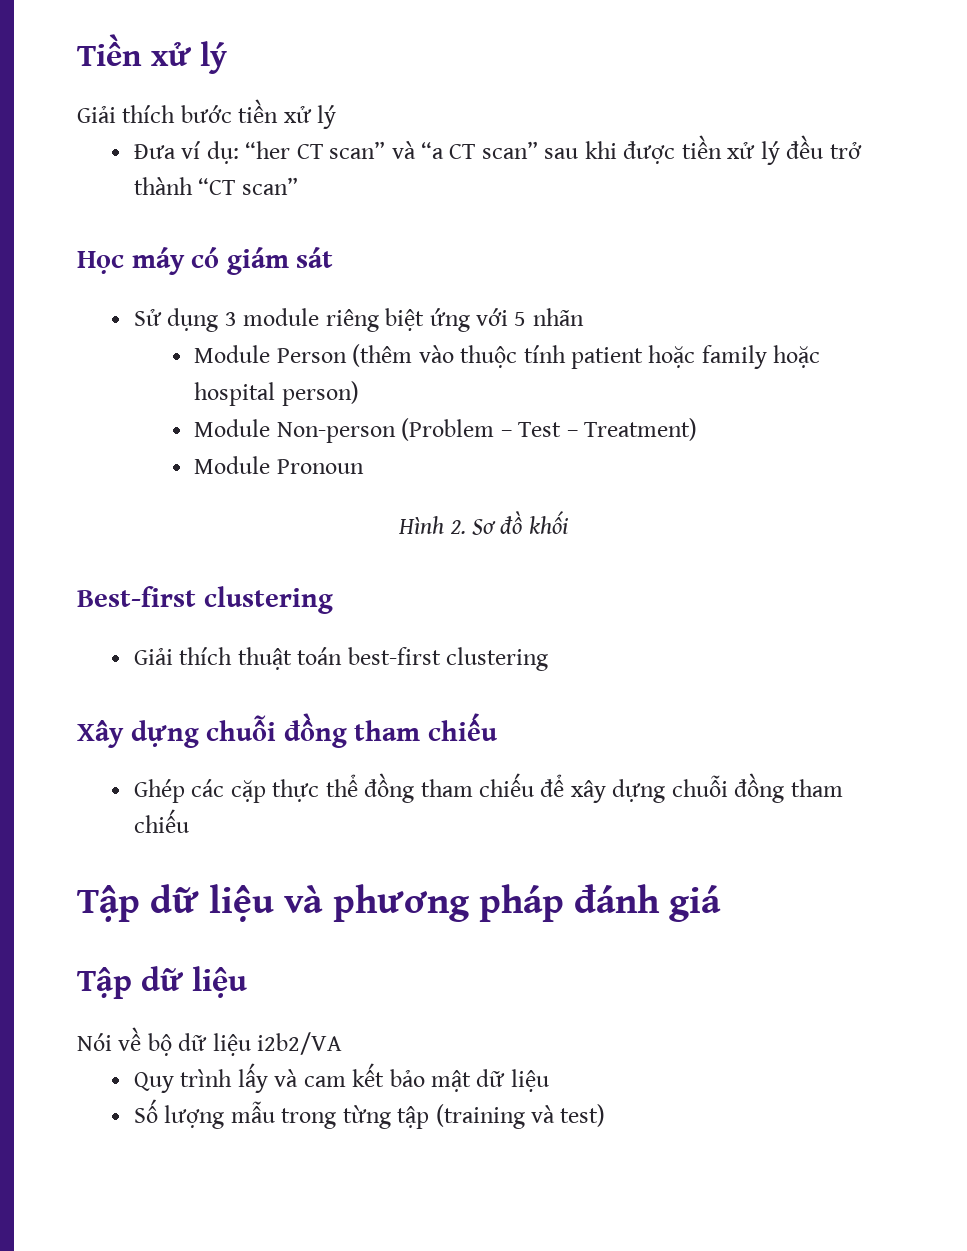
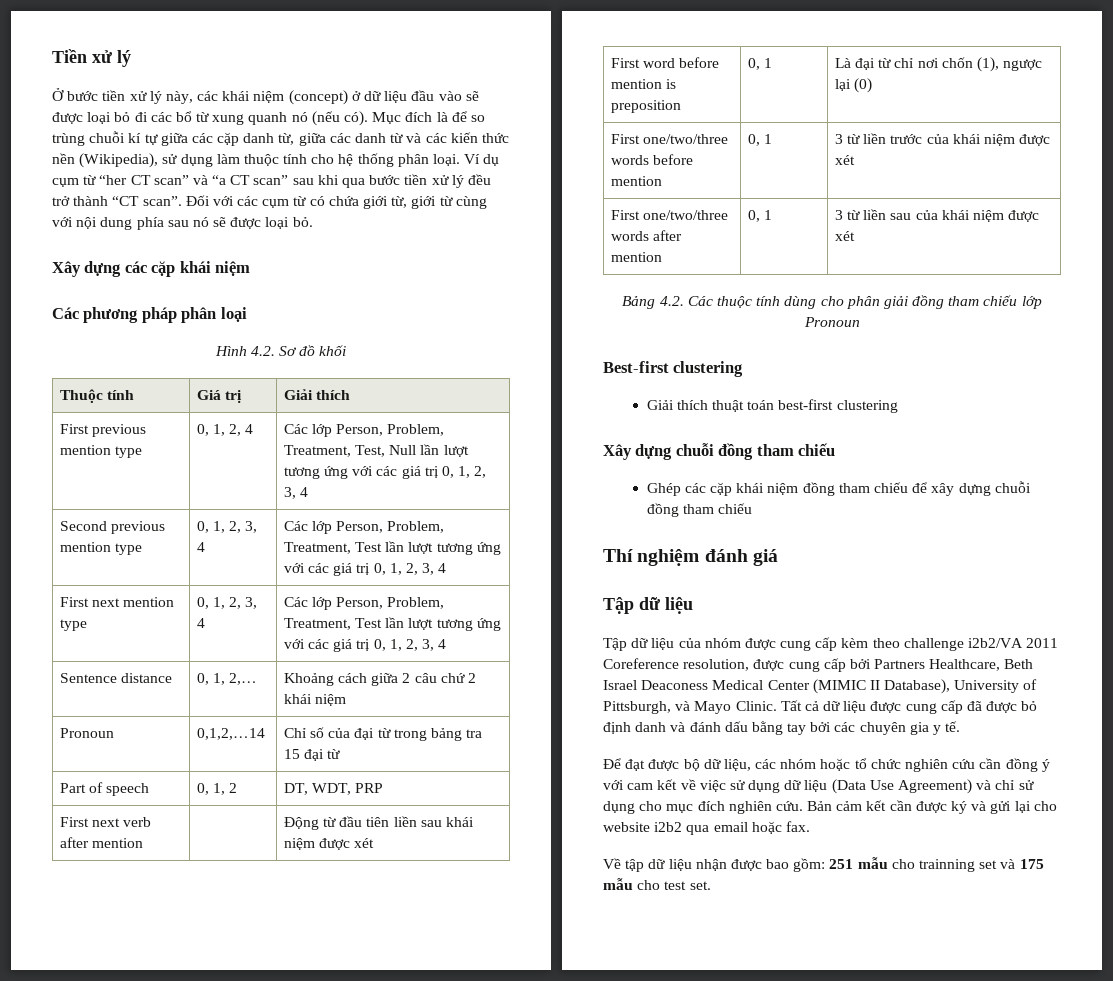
- Giải thích bước tiền xử lý
- Đưa ví dụ: “her CT scan” và “a CT scan” sau khi được tiền xử lý đều trở thành “CT scan”
- Học máy có giám sát
- Sử dụng 3 module riêng biệt ứng với 5 nhãn
- Module Person (thêm vào thuộc tính patient hoặc family hoặc hospital person)
- Module Non-person (Problem – Test – Treatment)
- Module Pronoun
+ Ở bước tiền xử lý này, các khái niệm (concept) ở dữ liệu đầu vào sẽ được loại bỏ đi các bổ từ xung quanh nó (nếu có). Mục đích là để so trùng chuỗi kí tự giữa các cặp danh từ, giữa các danh từ và các kiến thức nền (Wikipedia), sử dụng làm thuộc tính cho hệ thống phân loại. Ví dụ cụm từ “her CT scan” và “a CT scan” sau khi qua bước tiền xử lý đều trở thành “CT scan”. Đối với các cụm từ có chứa giới từ, giới từ cùng với nội dung phía sau nó sẽ được loại bỏ.
+ Xây dựng các cặp khái niệm
+ Các phương pháp phân loại
- Hình 2. Sơ đồ khối
+ Hình 4.2. Sơ đồ khối
+ Thuộc tính | Giá trị | Giải thích
+ First previous mention type | 0, 1, 2, 4 | Các lớp Person, Problem, Treatment, Test, Null lần lượt tương ứng với các giá trị 0, 1, 2, 3, 4
+ Second previous mention type | 0, 1, 2, 3, 4 | Các lớp Person, Problem, Treatment, Test lần lượt tương ứng với các giá trị 0, 1, 2, 3, 4
+ First next mention type | 0, 1, 2, 3, 4 | Các lớp Person, Problem, Treatment, Test lần lượt tương ứng với các giá trị 0, 1, 2, 3, 4
+ Sentence distance | 0, 1, 2,… | Khoảng cách giữa 2 câu chứ 2 khái niệm
+ Pronoun | 0,1,2,…14 | Chỉ số của đại từ trong bảng tra 15 đại từ
+ Part of speech | 0, 1, 2 | DT, WDT, PRP
+ First next verb after mention | | Động từ đầu tiên liền sau khái niệm được xét
+ First word before mention is preposition | 0, 1 | Là đại từ chỉ nơi chốn (1), ngược lại (0)
+ First one/two/three words before mention | 0, 1 | 3 từ liền trước của khái niệm được xét
+ First one/two/three words after mention | 0, 1 | 3 từ liền sau của khái niệm được xét
+ Bảng 4.2. Các thuộc tính dùng cho phân giải đồng tham chiếu lớp Pronoun
- Ghép các cặp thực thể đồng tham chiếu để xây dựng chuỗi đồng tham chiếu
+ Ghép các cặp khái niệm đồng tham chiếu để xây dựng chuỗi đồng tham chiếu
- Tập dữ liệu và phương pháp đánh giá
+ Thí nghiệm đánh giá
- Nói về bộ dữ liệu i2b2/VA
- Quy trình lấy và cam kết bảo mật dữ liệu
- Số lượng mẫu trong từng tập (training và test)
+ Tập dữ liệu của nhóm được cung cấp kèm theo challenge i2b2/VA 2011 Coreference resolution, được cung cấp bởi Partners Healthcare, Beth Israel Deaconess Medical Center (MIMIC II Database), University of Pittsburgh, và Mayo Clinic. Tất cả dữ liệu được cung cấp đã được bỏ định danh và đánh dấu bằng tay bởi các chuyên gia y tế.
+ Để đạt được bộ dữ liệu, các nhóm hoặc tổ chức nghiên cứu cần đồng ý với cam kết về việc sử dụng dữ liệu (Data Use Agreement) và chỉ sử dụng cho mục đích nghiên cứu. Bản cảm kết cần được ký và gửi lại cho website i2b2 qua email hoặc fax.
+ Về tập dữ liệu nhận được bao gồm: 251 mẫu cho trainning set và 175 mẫu cho test set.

